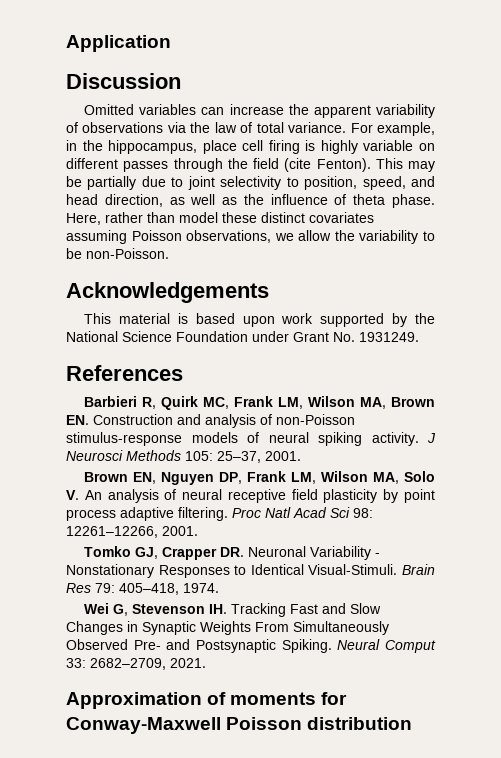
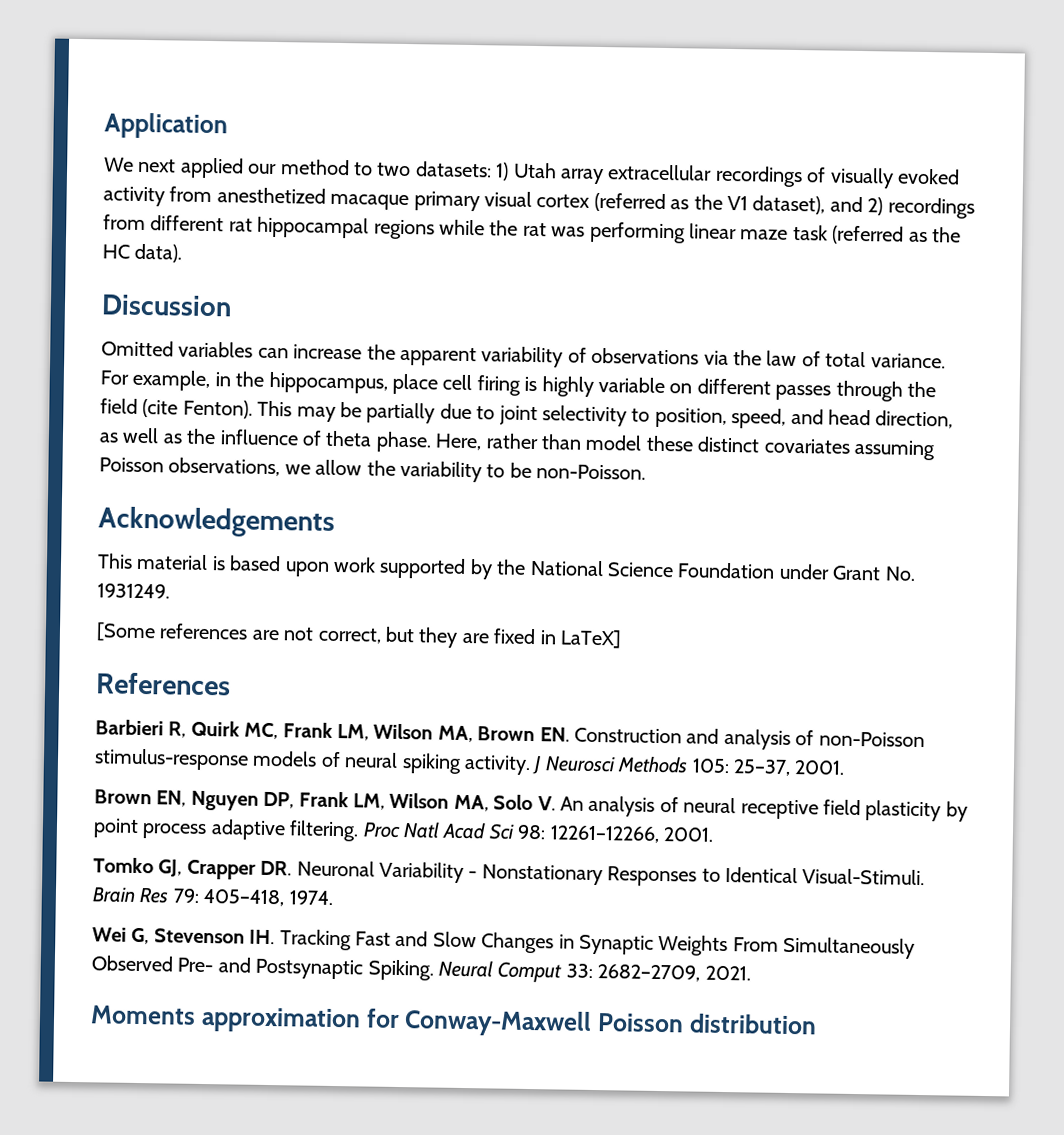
+ We next applied our method to two datasets: 1) Utah array extracellular recordings of visually evoked activity from anesthetized macaque primary visual cortex (referred as the V1 dataset), and 2) recordings from different rat hippocampal regions while the rat was performing linear maze task (referred as the HC data).
+ [Some references are not correct, but they are fixed in LaTeX]
- Approximation of moments for Conway-Maxwell Poisson distribution
+ Moments approximation for Conway-Maxwell Poisson distribution

